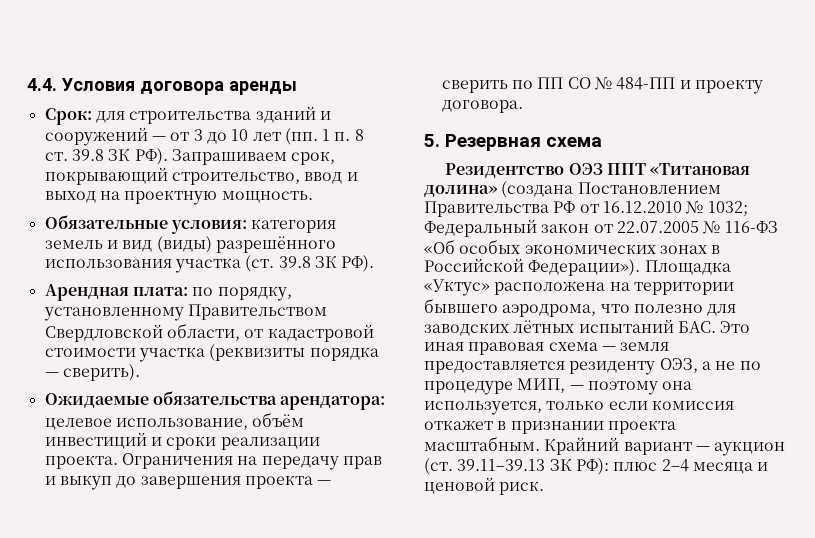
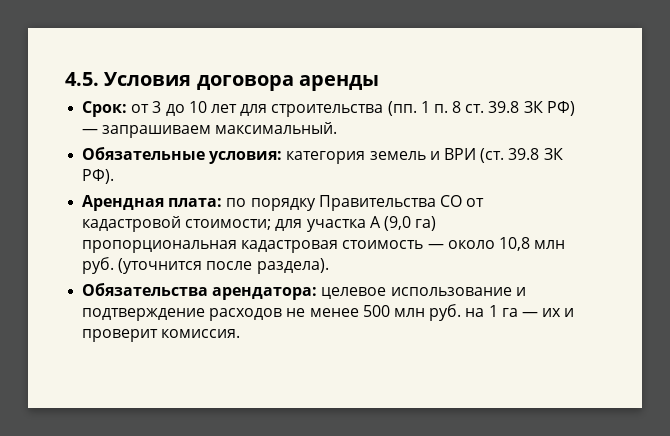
- 4.4. Условия договора аренды
+ 4.5. Условия договора аренды
- Срок: для строительства зданий и сооружений — от 3 до 10 лет (пп. 1 п. 8 ст. 39.8 ЗК РФ). Запрашиваем срок, покрывающий строительство, ввод и выход на проектную мощность.
+ Срок: от 3 до 10 лет для строительства (пп. 1 п. 8 ст. 39.8 ЗК РФ) — запрашиваем максимальный.
- Обязательные условия: категория земель и вид (виды) разрешённого использования участка (ст. 39.8 ЗК РФ).
+ Обязательные условия: категория земель и ВРИ (ст. 39.8 ЗК РФ).
- Арендная плата: по порядку, установленному Правительством Свердловской области, от кадастровой стоимости участка (реквизиты порядка — сверить).
- Ожидаемые обязательства арендатора: целевое использование, объём инвестиций и сроки реализации проекта. Ограничения на передачу прав и выкуп до завершения проекта — сверить по ПП СО № 484-ПП и проекту договора.
- 5. Резервная схема
- Резидентство ОЭЗ ППТ «Титановая долина» (создана Постановлением Правительства РФ от 16.12.2010 № 1032; Федеральный закон от 22.07.2005 № 116-ФЗ «Об особых экономических зонах в Российской Федерации»). Площадка «Уктус» расположена на территории бывшего аэродрома, что полезно для заводских лётных испытаний БАС. Это иная правовая схема — земля предоставляется резиденту ОЭЗ, а не по процедуре МИП, — поэтому она используется, только если комиссия откажет в признании проекта масштабным. Крайний вариант — аукцион (ст. 39.11–39.13 ЗК РФ): плюс 2–4 месяца и ценовой риск.
+ Арендная плата: по порядку Правительства СО от кадастровой стоимости; для участка А (9,0 га) пропорциональная кадастровая стоимость — около 10,8 млн руб. (уточнится после раздела).
+ Обязательства арендатора: целевое использование и подтверждение расходов не менее 500 млн руб. на 1 га — их и проверит комиссия.

